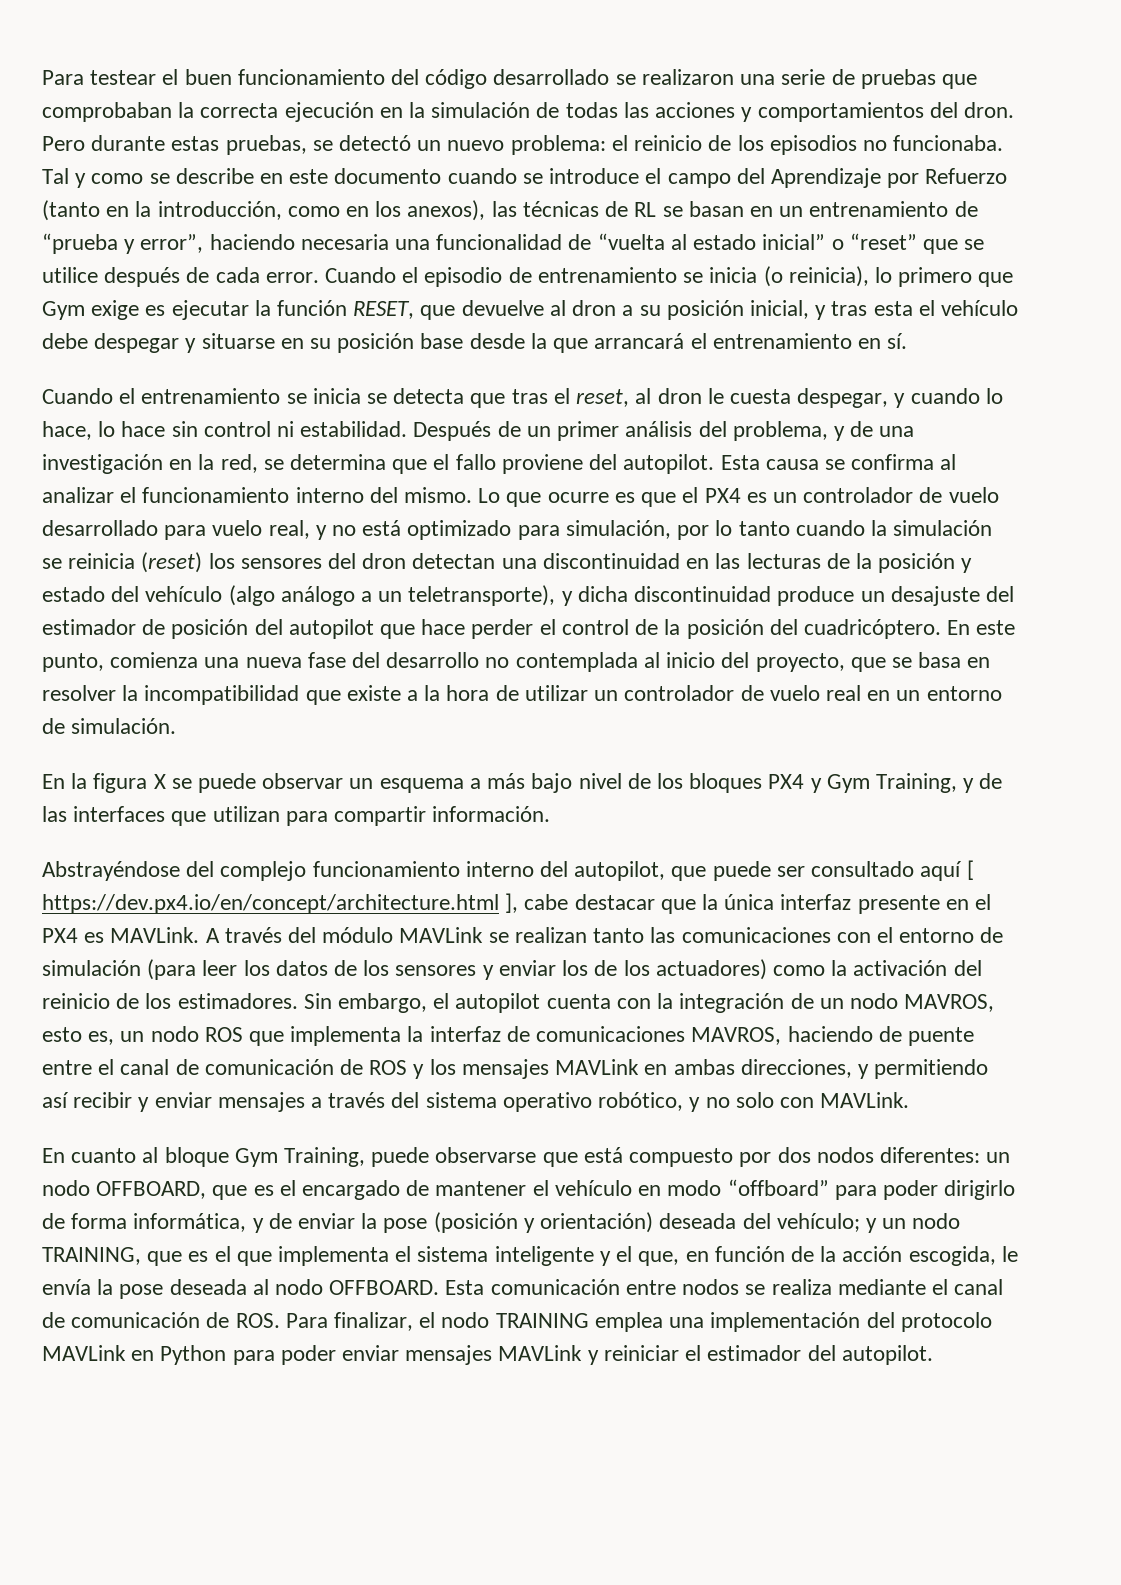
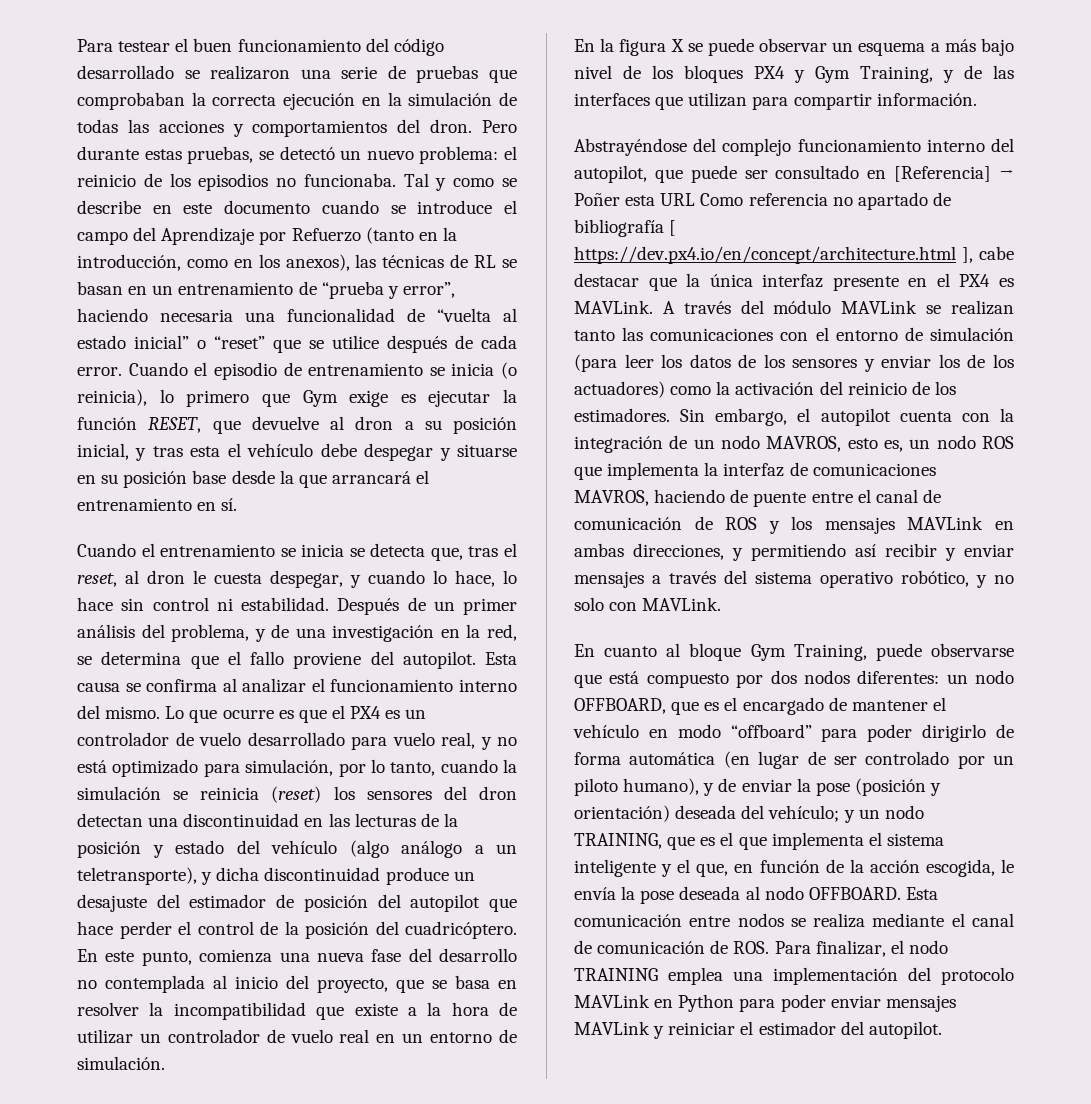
- Cuando el entrenamiento se inicia se detecta que tras el reset, al dron le cuesta despegar, y cuando lo hace, lo hace sin control ni estabilidad.
+ Cuando el entrenamiento se inicia se detecta que, tras el reset, al dron le cuesta despegar, y cuando lo hace, lo hace sin control ni estabilidad.
- Lo que ocurre es que el PX4 es un controlador de vuelo desarrollado para vuelo real, y no está optimizado para simulación, por lo tanto cuando la simulación se reinicia (reset) los sensores del dron detectan una discontinuidad en las lecturas de la posición y estado del vehículo (algo análogo a un teletransporte), y dicha discontinuidad produce un desajuste del estimador de posición del autopilot que hace perder el control de la posición del cuadricóptero.
+ Lo que ocurre es que el PX4 es un controlador de vuelo desarrollado para vuelo real, y no está optimizado para simulación, por lo tanto, cuando la simulación se reinicia (reset) los sensores del dron detectan una discontinuidad en las lecturas de la posición y estado del vehículo (algo análogo a un teletransporte), y dicha discontinuidad produce un desajuste del estimador de posición del autopilot que hace perder el control de la posición del cuadricóptero.
- Abstrayéndose del complejo funcionamiento interno del autopilot, que puede ser consultado aquí [ https://dev.px4.io/en/concept/architecture.html ], cabe destacar que la única interfaz presente en el PX4 es MAVLink.
+ Abstrayéndose del complejo funcionamiento interno del autopilot, que puede ser consultado en [Referencia] → Poñer esta URL Como referencia no apartado de bibliografía [ https://dev.px4.io/en/concept/architecture.html ], cabe destacar que la única interfaz presente en el PX4 es MAVLink.
- un nodo OFFBOARD, que es el encargado de mantener el vehículo en modo “offboard” para poder dirigirlo de forma informática, y de enviar la pose (posición y orientación) deseada del vehículo;
+ un nodo OFFBOARD, que es el encargado de mantener el vehículo en modo “offboard” para poder dirigirlo de forma automática (en lugar de ser controlado por un piloto humano), y de enviar la pose (posición y orientación) deseada del vehículo;

